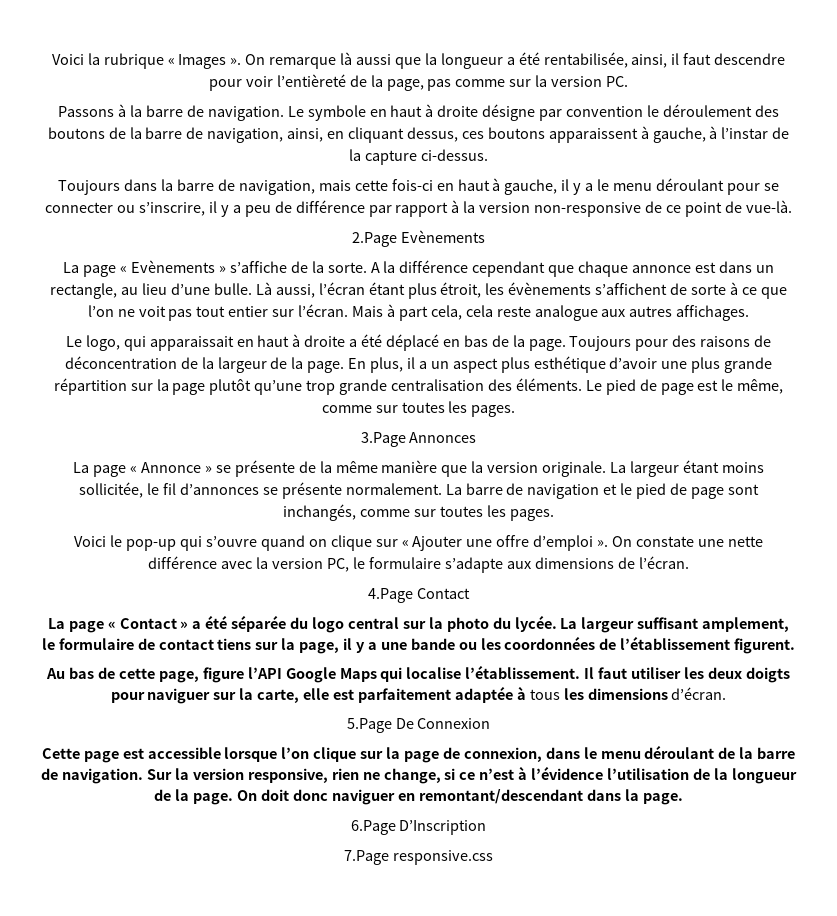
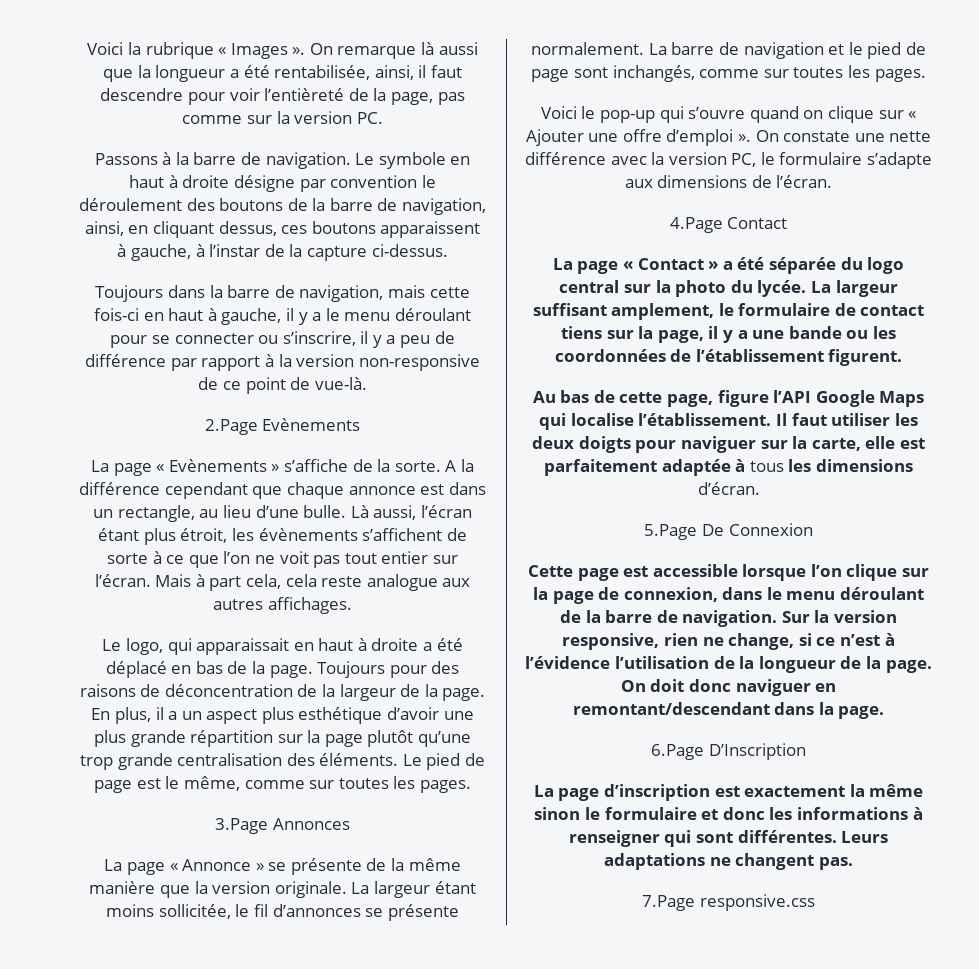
+ La page d’inscription est exactement la même sinon le formulaire et donc les informations à renseigner qui sont différentes. Leurs adaptations ne changent pas.

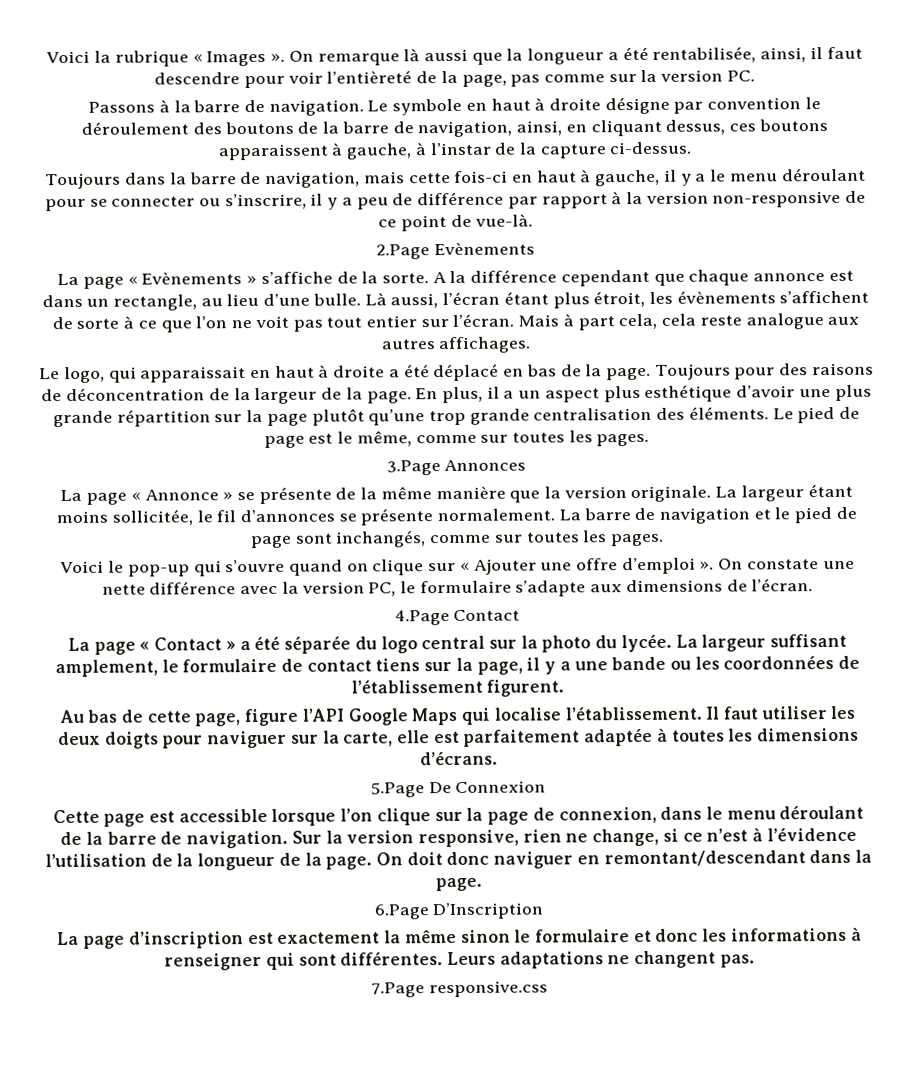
- Il faut utiliser les deux doigts pour naviguer sur la carte, elle est parfaitement adaptée à tous les dimensions d’écran.
+ Il faut utiliser les deux doigts pour naviguer sur la carte, elle est parfaitement adaptée à toutes les dimensions d’écrans.

